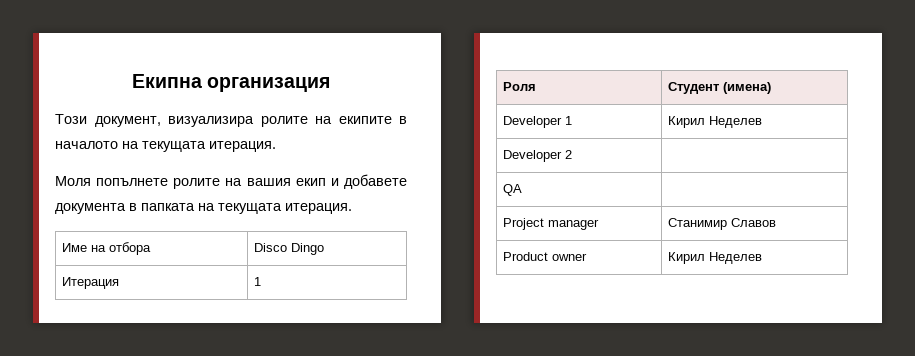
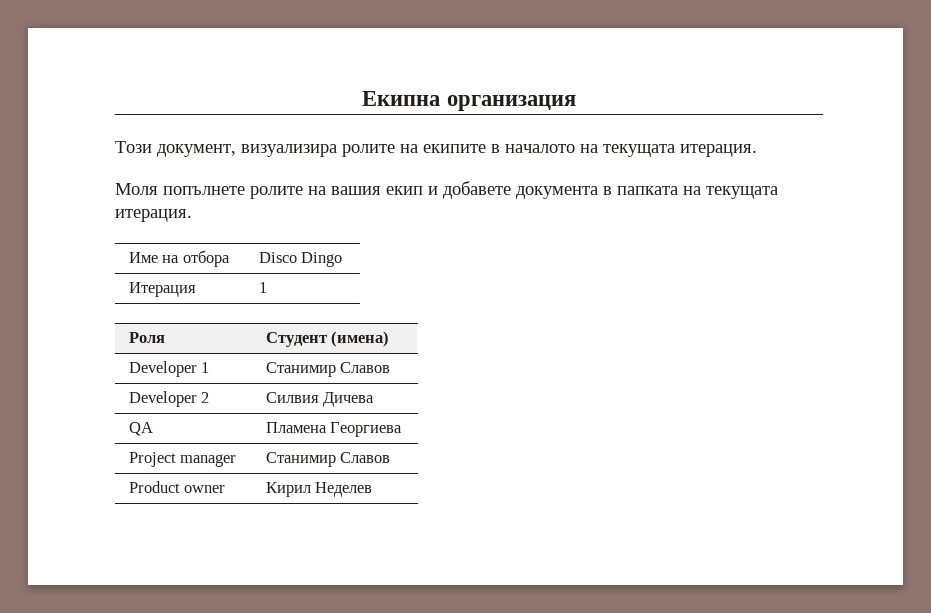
- Developer 1 | Кирил Неделев
+ Developer 1 | Станимир Славов
- Developer 2 |
+ Developer 2 | Силвия Дичева
- QA |
+ QA | Пламена Георгиева

